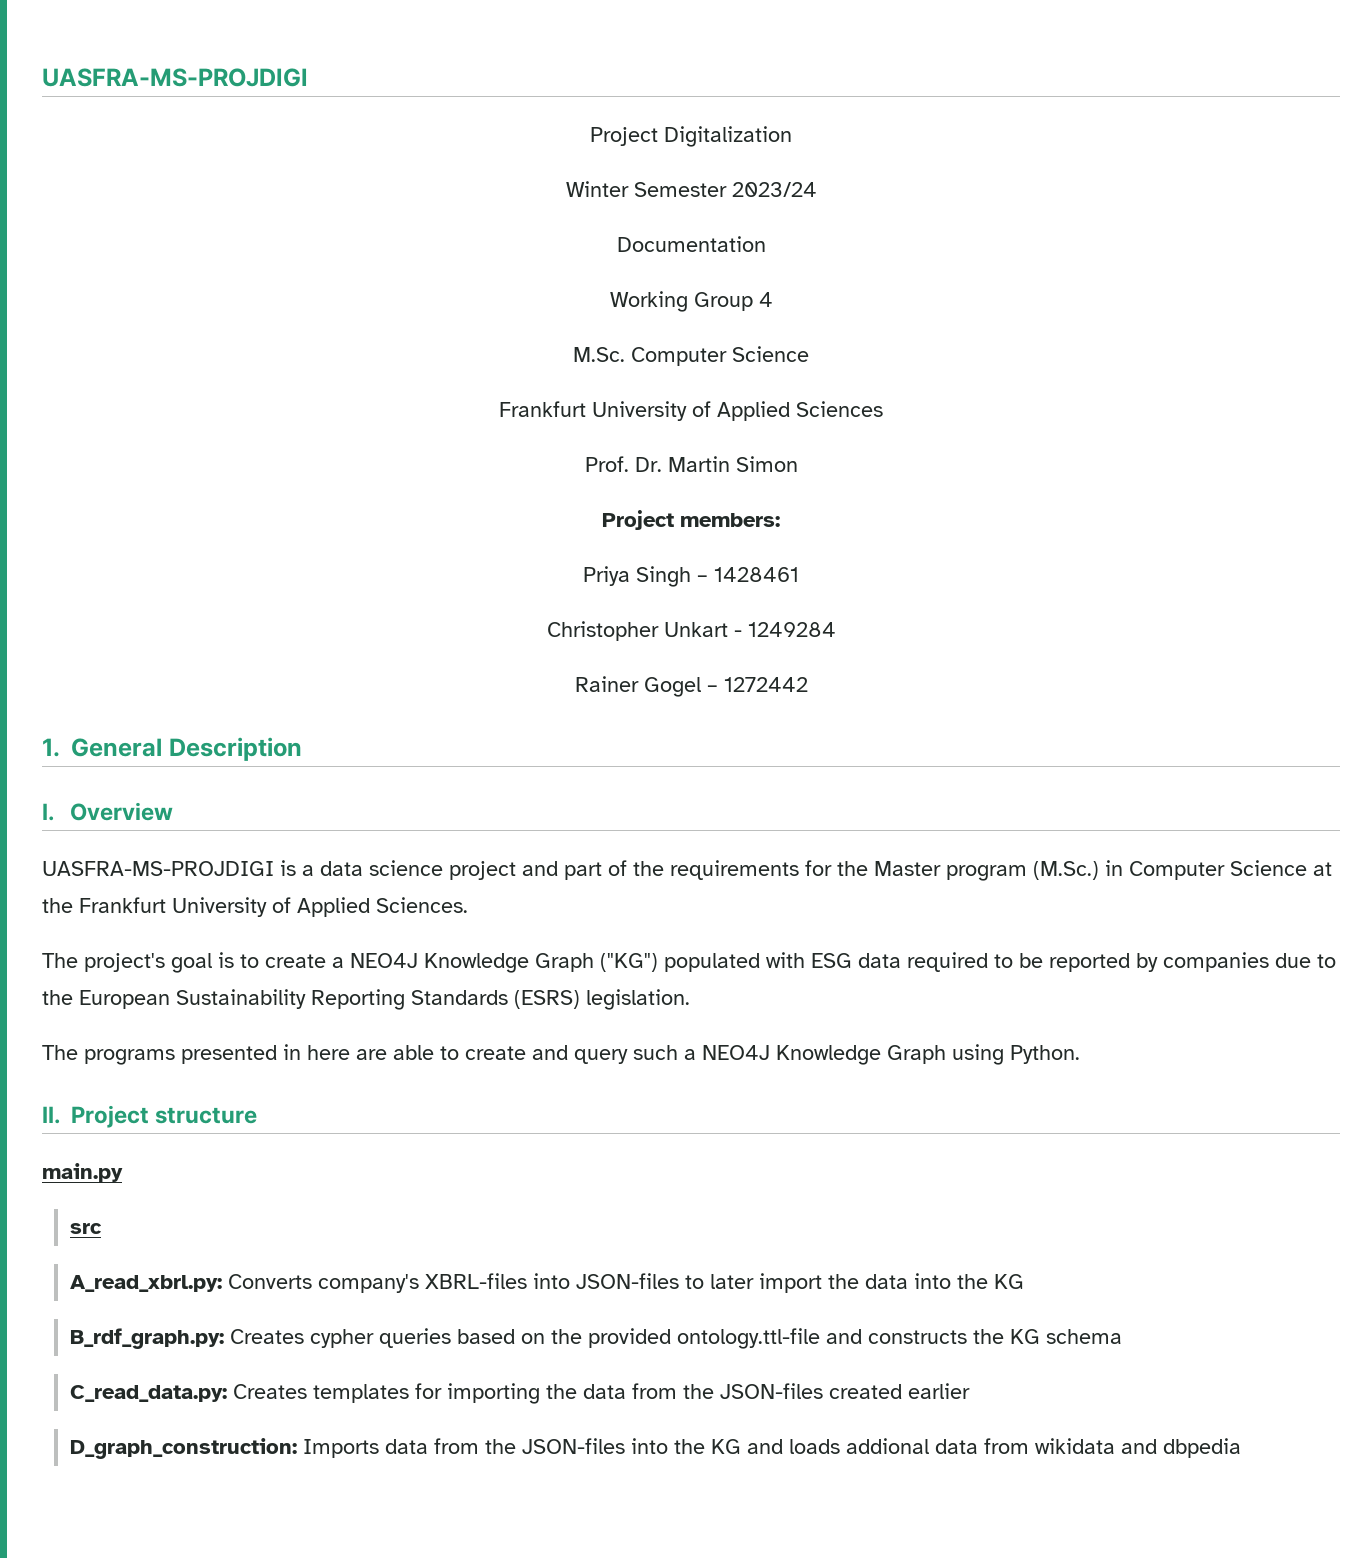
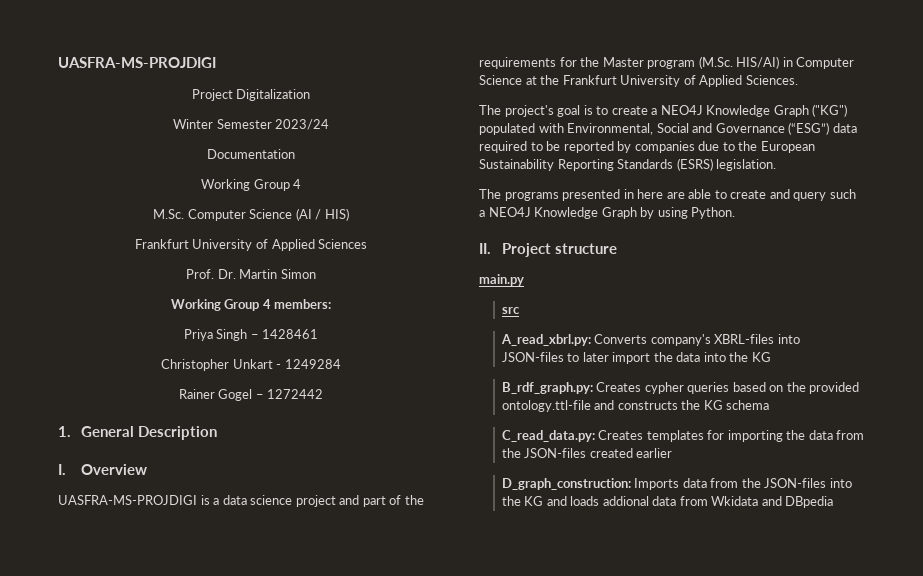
- M.Sc. Computer Science
+ M.Sc. Computer Science (AI / HIS)
- Project members:
+ Working Group 4 members:
- UASFRA-MS-PROJDIGI is a data science project and part of the requirements for the Master program (M.Sc.) in Computer Science at the Frankfurt University of Applied Sciences.
+ UASFRA-MS-PROJDIGI is a data science project and part of the requirements for the Master program (M.Sc. HIS/AI) in Computer Science at the Frankfurt University of Applied Sciences.
- The project's goal is to create a NEO4J Knowledge Graph ("KG") populated with ESG data required to be reported by companies due to the European Sustainability Reporting Standards (ESRS) legislation.
+ The project's goal is to create a NEO4J Knowledge Graph ("KG") populated with Environmental, Social and Governance (“ESG”) data required to be reported by companies due to the European Sustainability Reporting Standards (ESRS) legislation.
- The programs presented in here are able to create and query such a NEO4J Knowledge Graph using Python.
+ The programs presented in here are able to create and query such a NEO4J Knowledge Graph by using Python.
- D_graph_construction: Imports data from the JSON-files into the KG and loads addional data from wikidata and dbpedia
+ D_graph_construction: Imports data from the JSON-files into the KG and loads addional data from Wkidata and DBpedia

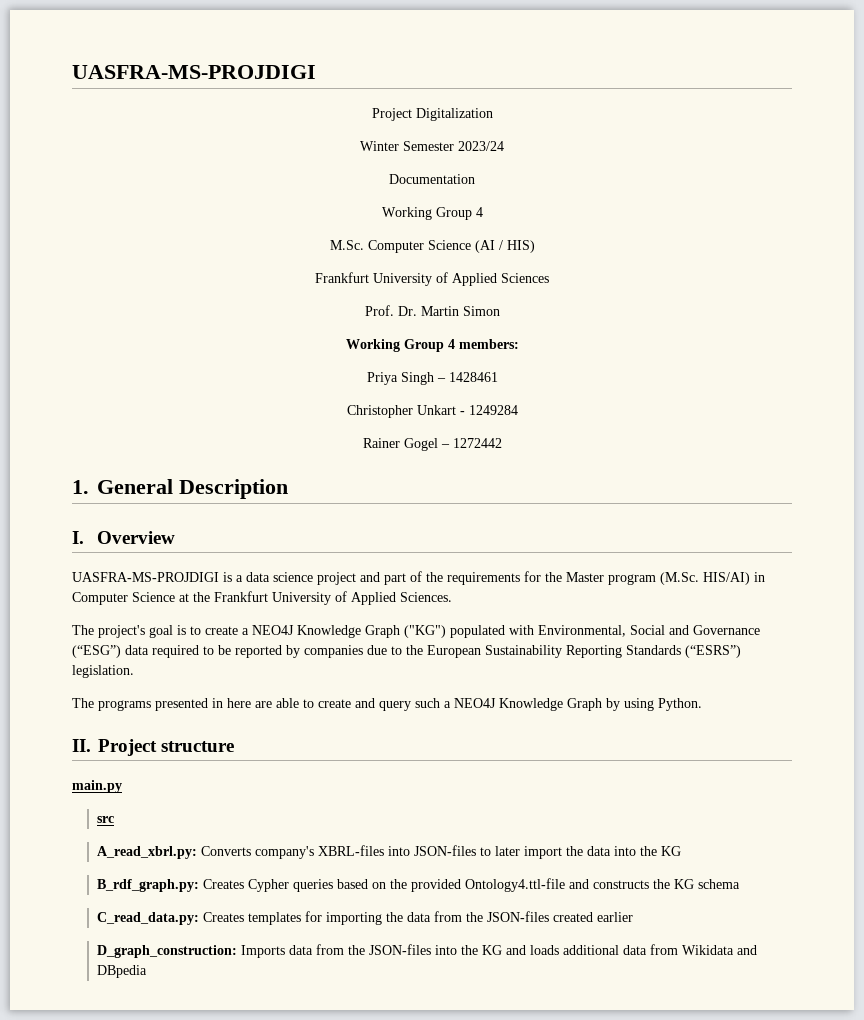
- The project's goal is to create a NEO4J Knowledge Graph ("KG") populated with Environmental, Social and Governance (“ESG”) data required to be reported by companies due to the European Sustainability Reporting Standards (ESRS) legislation.
+ The project's goal is to create a NEO4J Knowledge Graph ("KG") populated with Environmental, Social and Governance (“ESG”) data required to be reported by companies due to the European Sustainability Reporting Standards (“ESRS”) legislation.
- B_rdf_graph.py: Creates cypher queries based on the provided ontology.ttl-file and constructs the KG schema
+ B_rdf_graph.py: Creates Cypher queries based on the provided Ontology4.ttl-file and constructs the KG schema
- D_graph_construction: Imports data from the JSON-files into the KG and loads addional data from Wkidata and DBpedia
+ D_graph_construction: Imports data from the JSON-files into the KG and loads additional data from Wikidata and DBpedia

